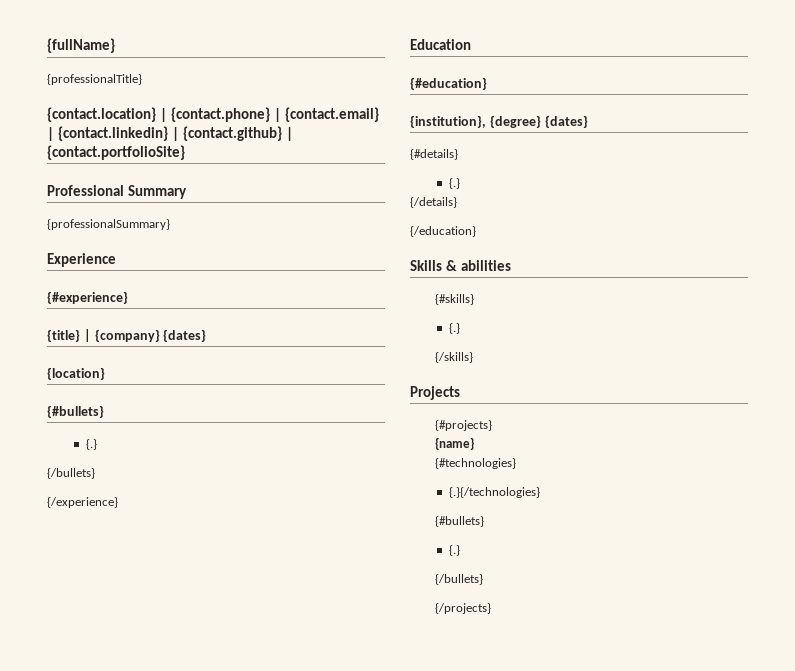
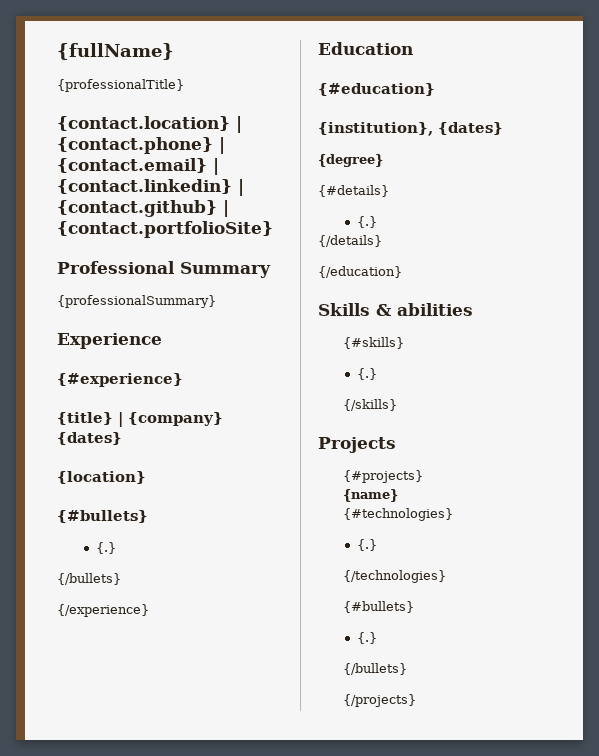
- {institution}, {degree} {dates}
+ {institution}, {dates}
+ {degree}
  {#technologies}
- {.}{/technologies}
+ {.}
+ {/technologies}

